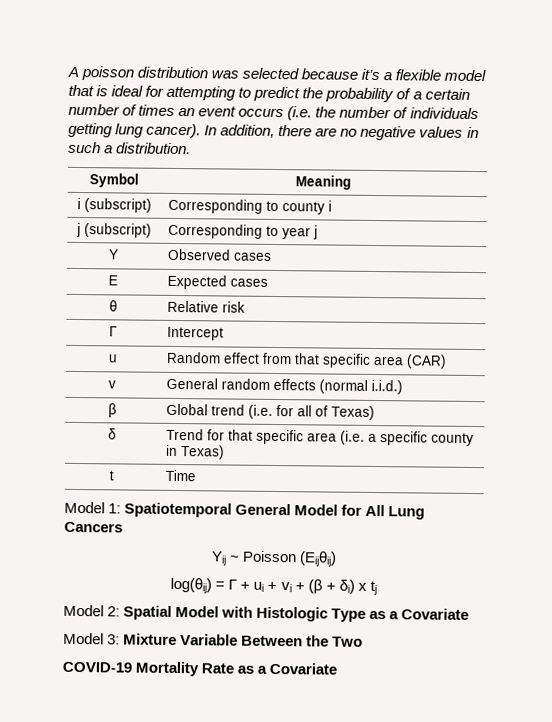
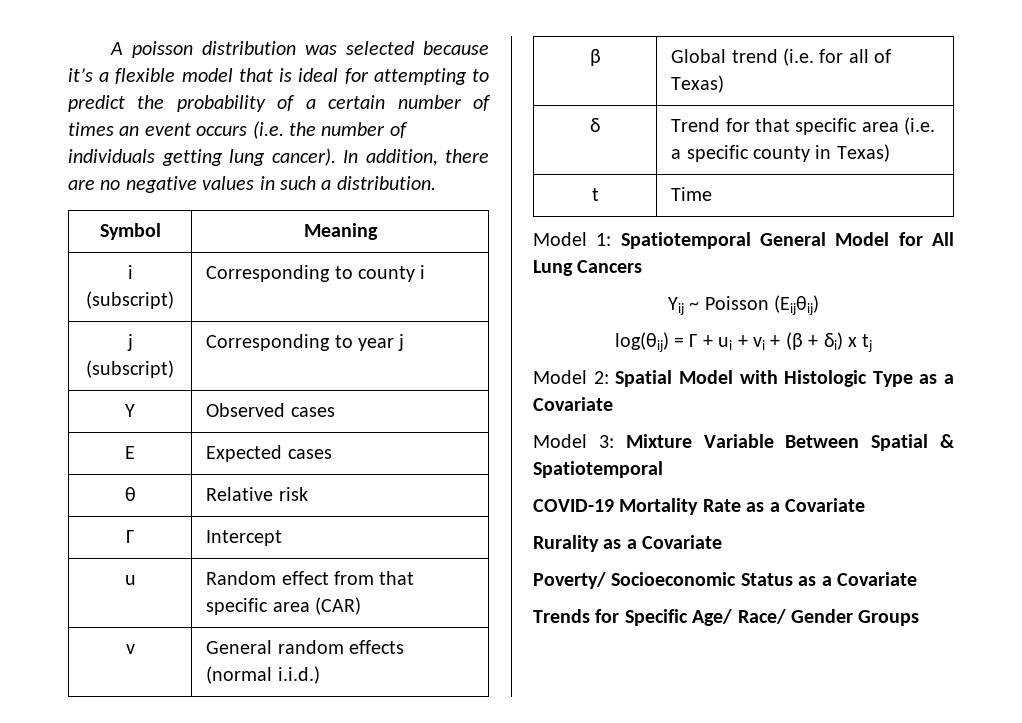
- Model 3: Mixture Variable Between the Two
+ Model 3: Mixture Variable Between Spatial & Spatiotemporal
+ Rurality as a Covariate
+ Poverty/ Socioeconomic Status as a Covariate
+ Trends for Specific Age/ Race/ Gender Groups

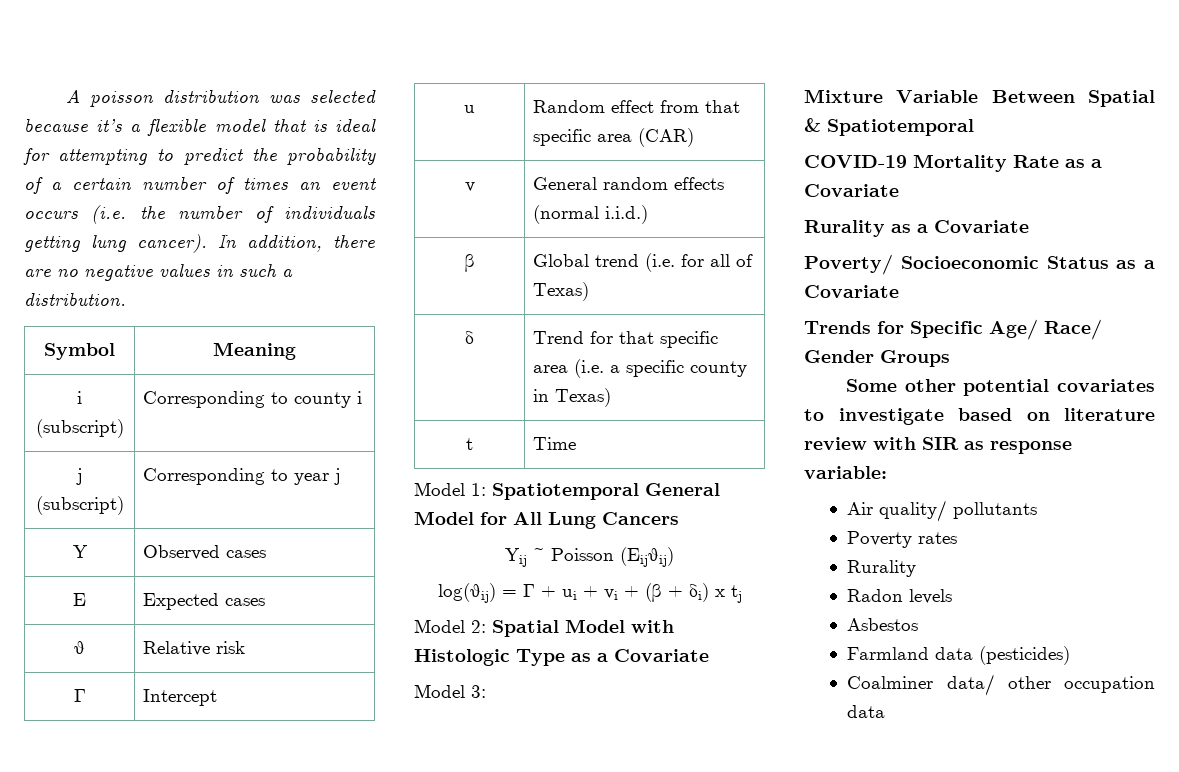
- Model 3: Mixture Variable Between Spatial & Spatiotemporal
+ Model 3:
+ Mixture Variable Between Spatial & Spatiotemporal
+ Some other potential covariates to investigate based on literature review with SIR as response variable:
+ Air quality/ pollutants
+ Poverty rates
+ Rurality
+ Radon levels
+ Asbestos
+ Farmland data (pesticides)
+ Coalminer data/ other occupation data

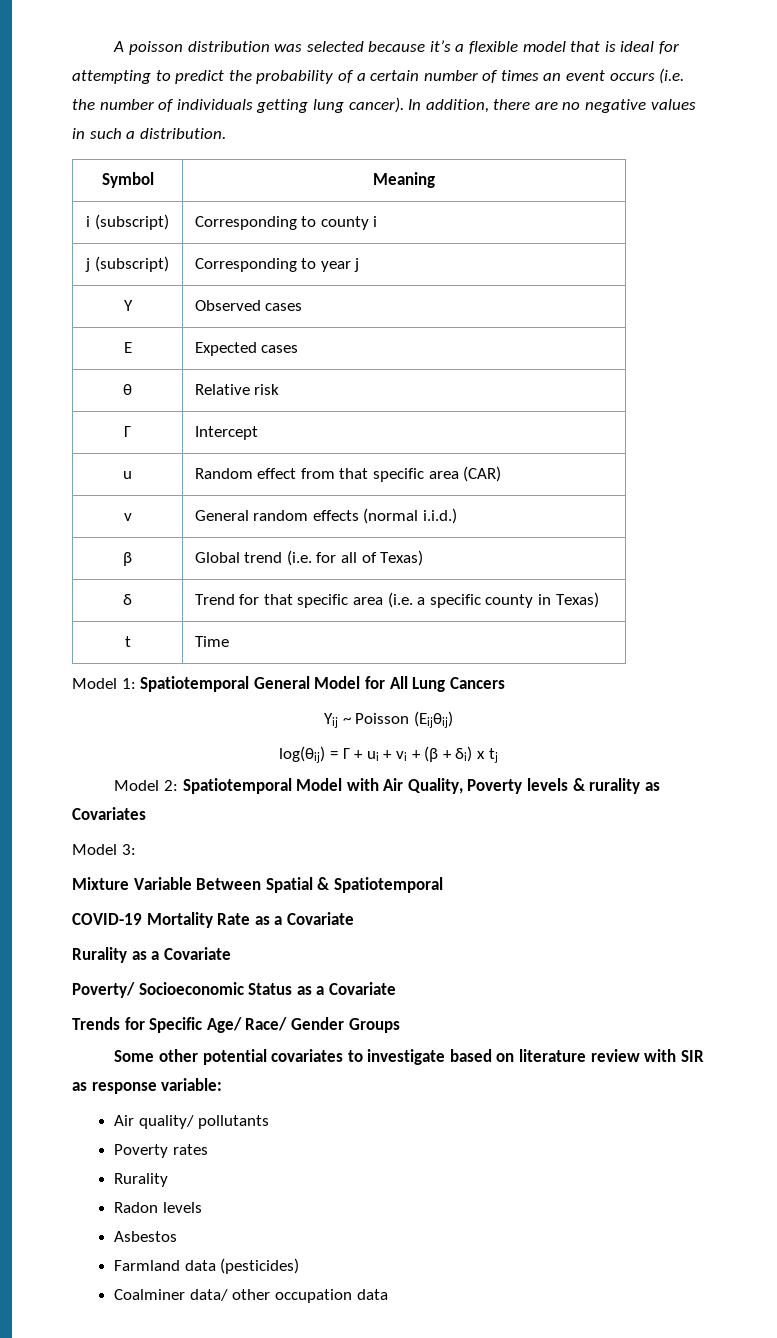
- Model 2: Spatial Model with Histologic Type as a Covariate
+ Model 2: Spatiotemporal Model with Air Quality, Poverty levels & rurality as Covariates

